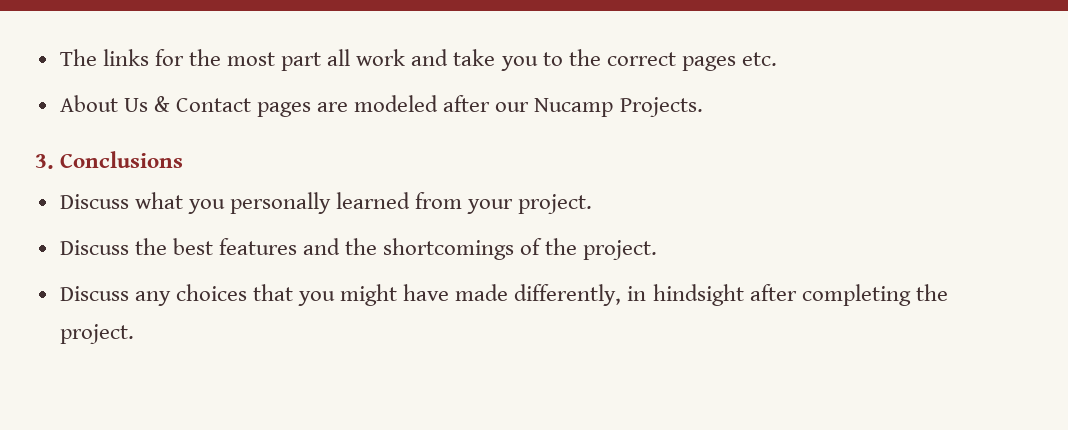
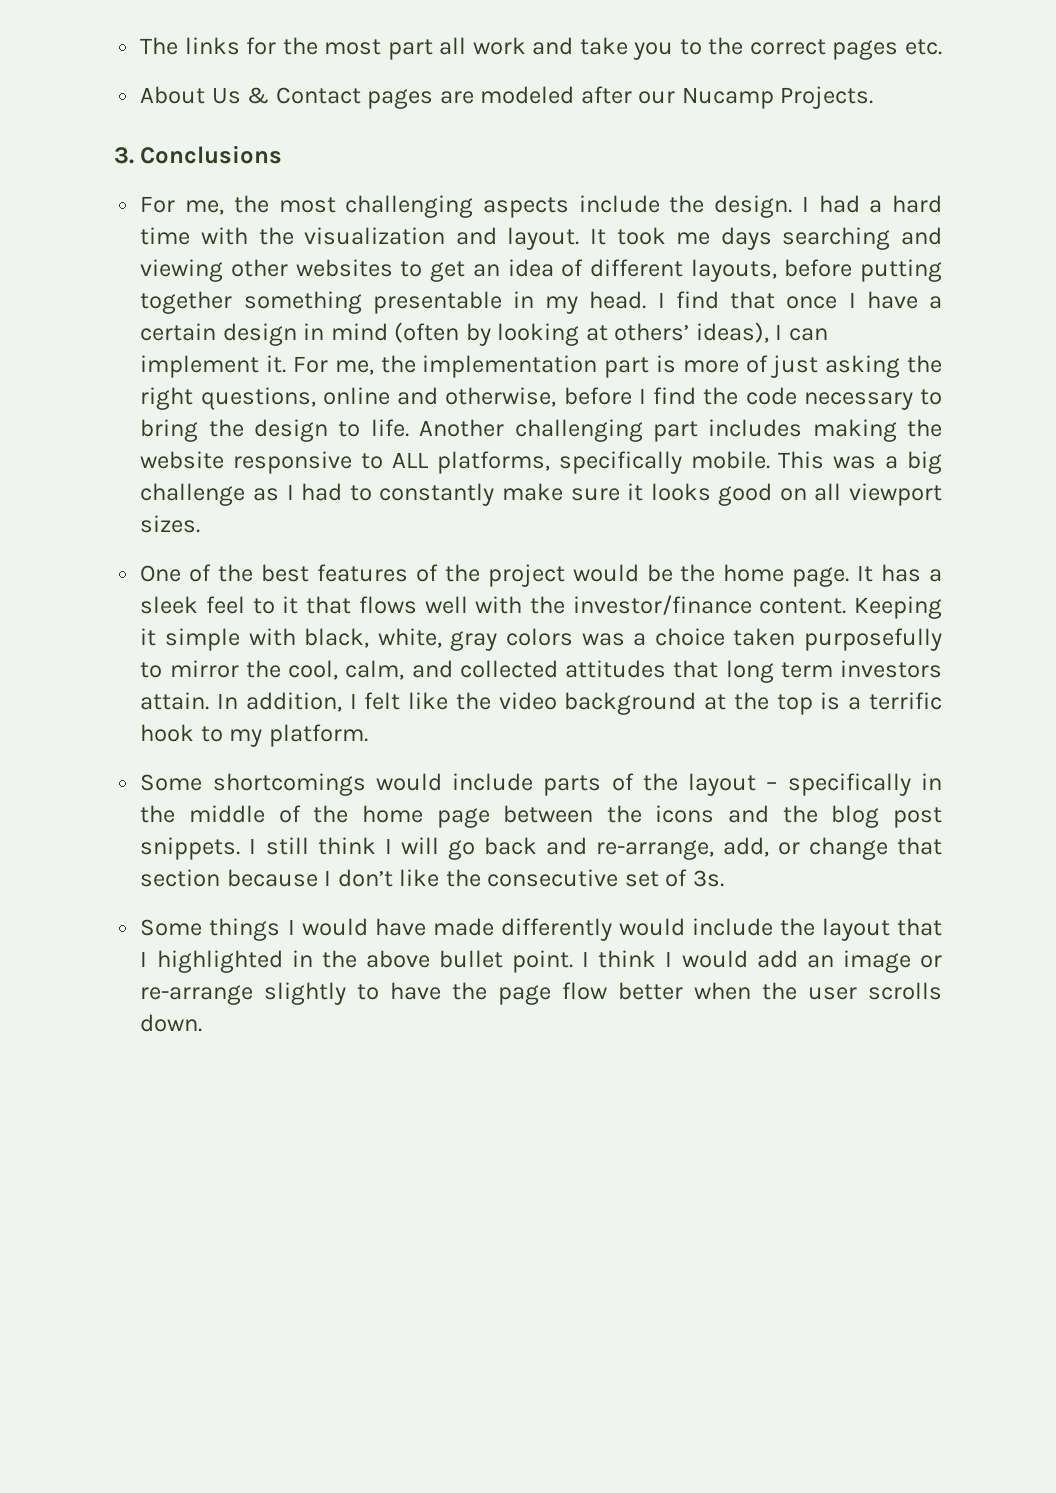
- Discuss what you personally learned from your project.
- Discuss the best features and the shortcomings of the project.
- Discuss any choices that you might have made differently, in hindsight after completing the project.
+ For me, the most challenging aspects include the design. I had a hard time with the visualization and layout. It took me days searching and viewing other websites to get an idea of different layouts, before putting together something presentable in my head. I find that once I have a certain design in mind (often by looking at others’ ideas), I can implement it. For me, the implementation part is more of just asking the right questions, online and otherwise, before I find the code necessary to bring the design to life. Another challenging part includes making the website responsive to ALL platforms, specifically mobile. This was a big challenge as I had to constantly make sure it looks good on all viewport sizes.
+ One of the best features of the project would be the home page. It has a sleek feel to it that flows well with the investor/finance content. Keeping it simple with black, white, gray colors was a choice taken purposefully to mirror the cool, calm, and collected attitudes that long term investors attain. In addition, I felt like the video background at the top is a terrific hook to my platform.
+ Some shortcomings would include parts of the layout – specifically in the middle of the home page between the icons and the blog post snippets. I still think I will go back and re-arrange, add, or change that section because I don’t like the consecutive set of 3s.
+ Some things I would have made differently would include the layout that I highlighted in the above bullet point. I think I would add an image or re-arrange slightly to have the page flow better when the user scrolls down.

